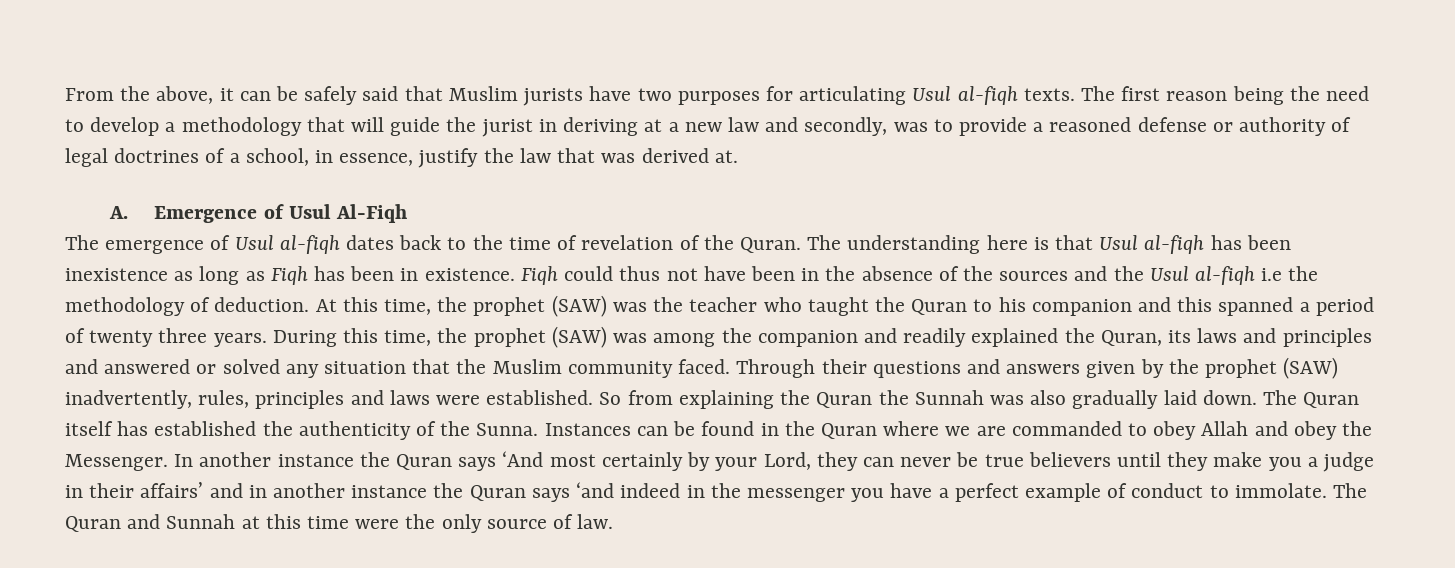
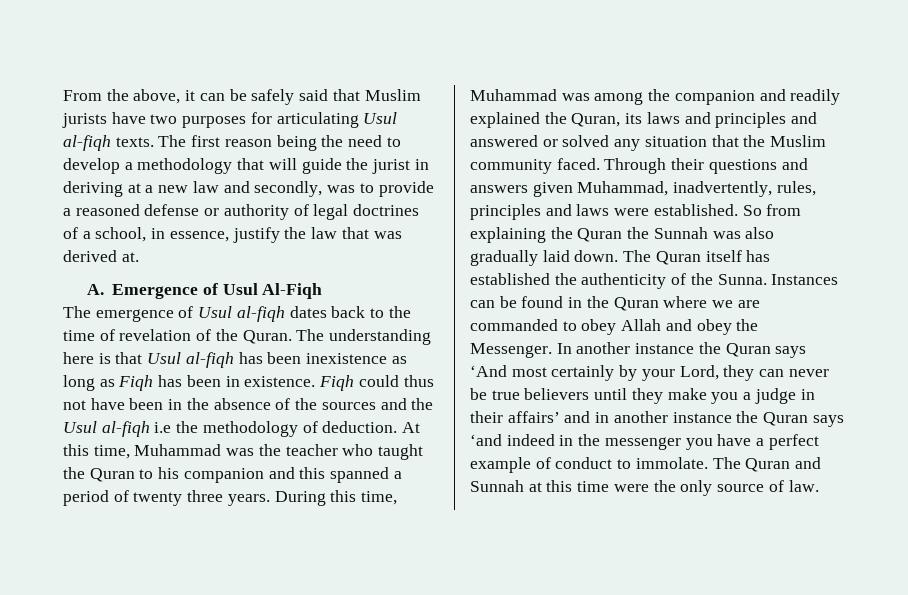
- At this time, the prophet (SAW) was the teacher who taught the Quran to his companion and this spanned a period of twenty three years.
+ At this time, Muhammad was the teacher who taught the Quran to his companion and this spanned a period of twenty three years.
- During this time, the prophet (SAW) was among the companion and readily explained the Quran, its laws and principles and answered or solved any situation that the Muslim community faced.
+ During this time, Muhammad was among the companion and readily explained the Quran, its laws and principles and answered or solved any situation that the Muslim community faced.
- Through their questions and answers given by the prophet (SAW) inadvertently, rules, principles and laws were established.
+ Through their questions and answers given Muhammad, inadvertently, rules, principles and laws were established.

